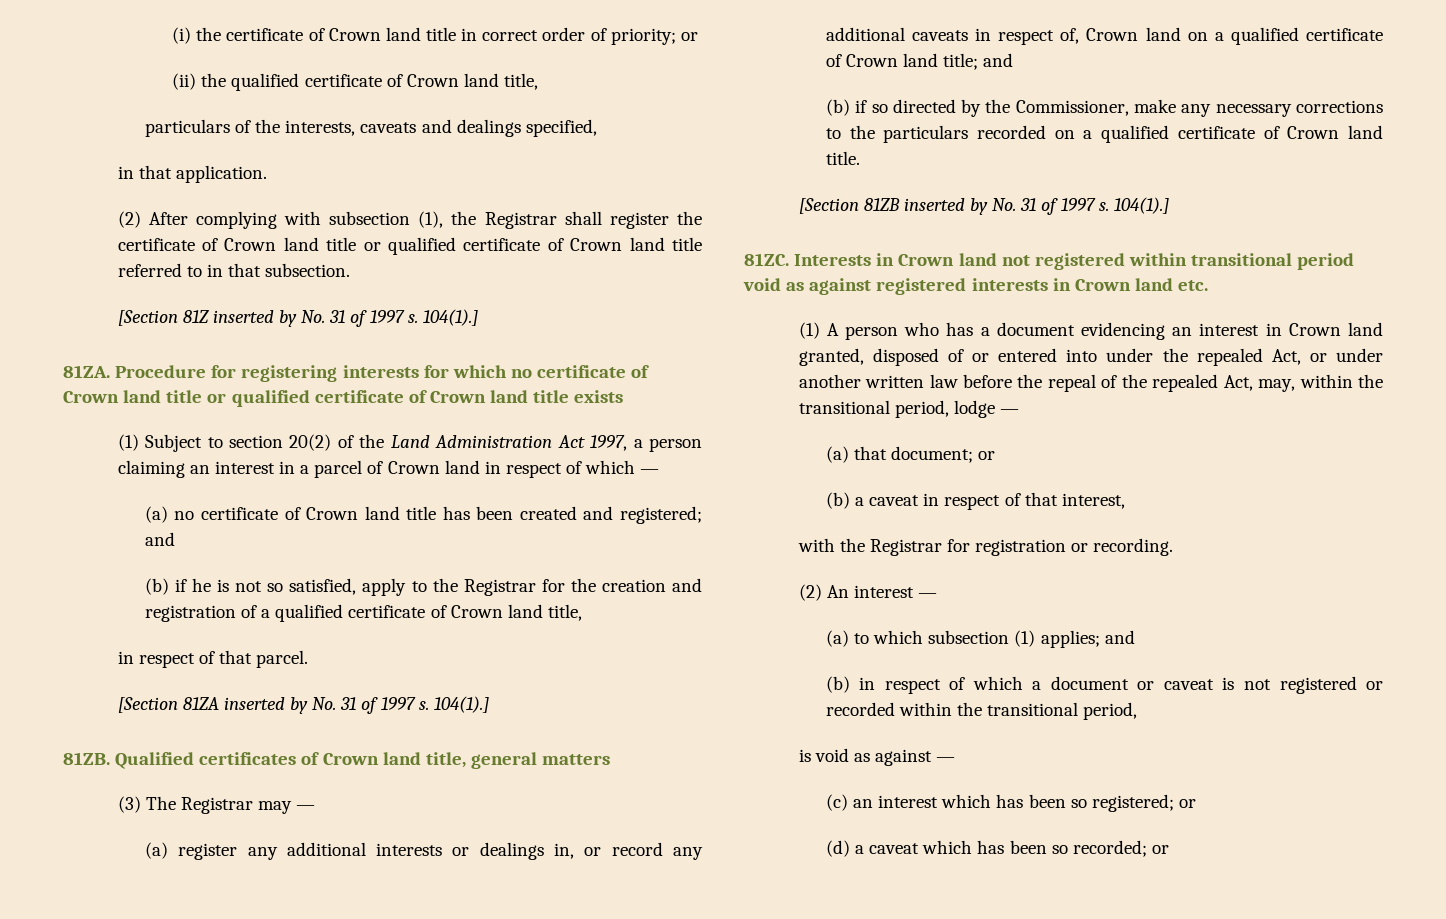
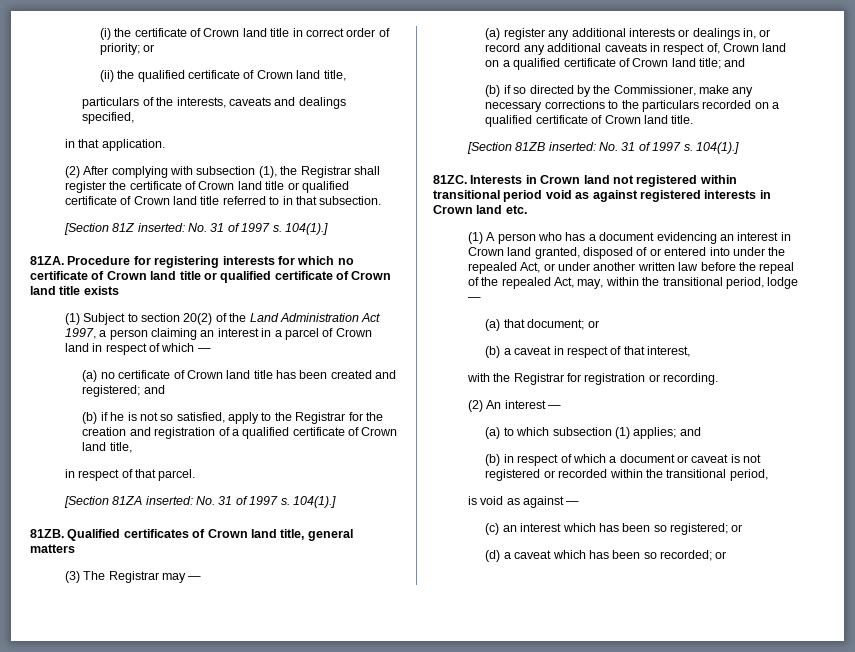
- [Section 81Z inserted by No. 31 of 1997 s.
+ [Section 81Z inserted: No. 31 of 1997 s.
- [Section 81ZA inserted by No. 31 of 1997 s.
+ [Section 81ZA inserted: No. 31 of 1997 s.
- [Section 81ZB inserted by No. 31 of 1997 s.
+ [Section 81ZB inserted: No. 31 of 1997 s.

